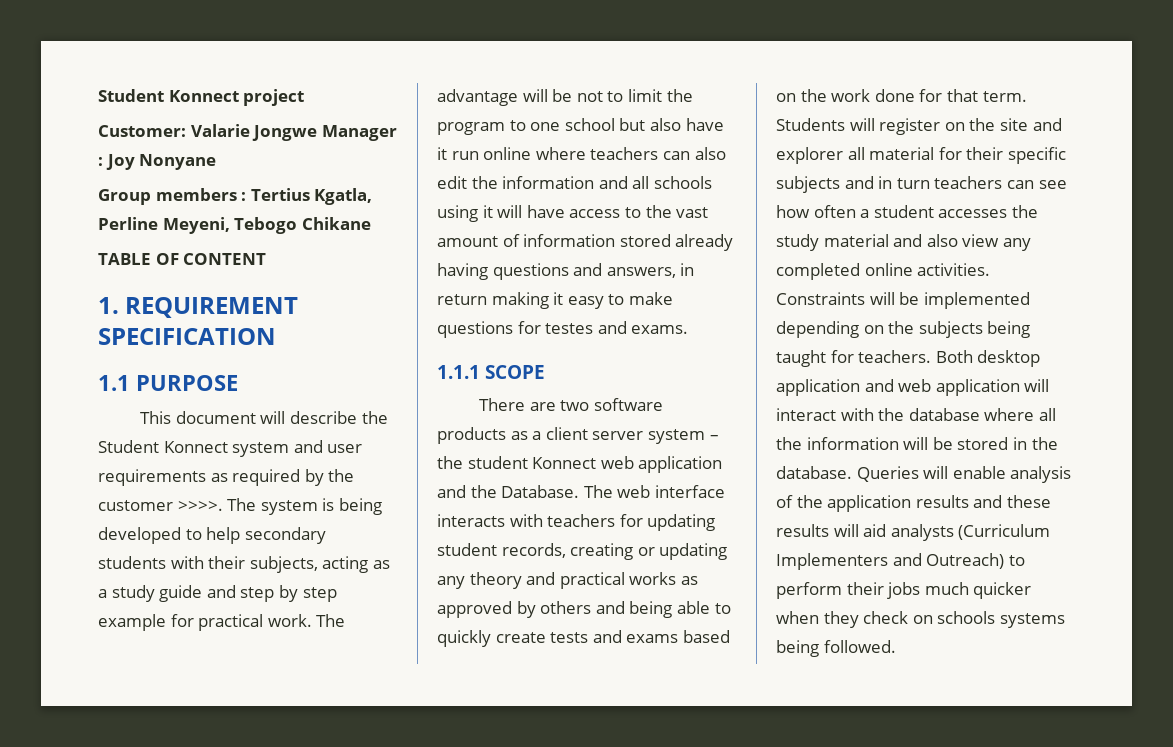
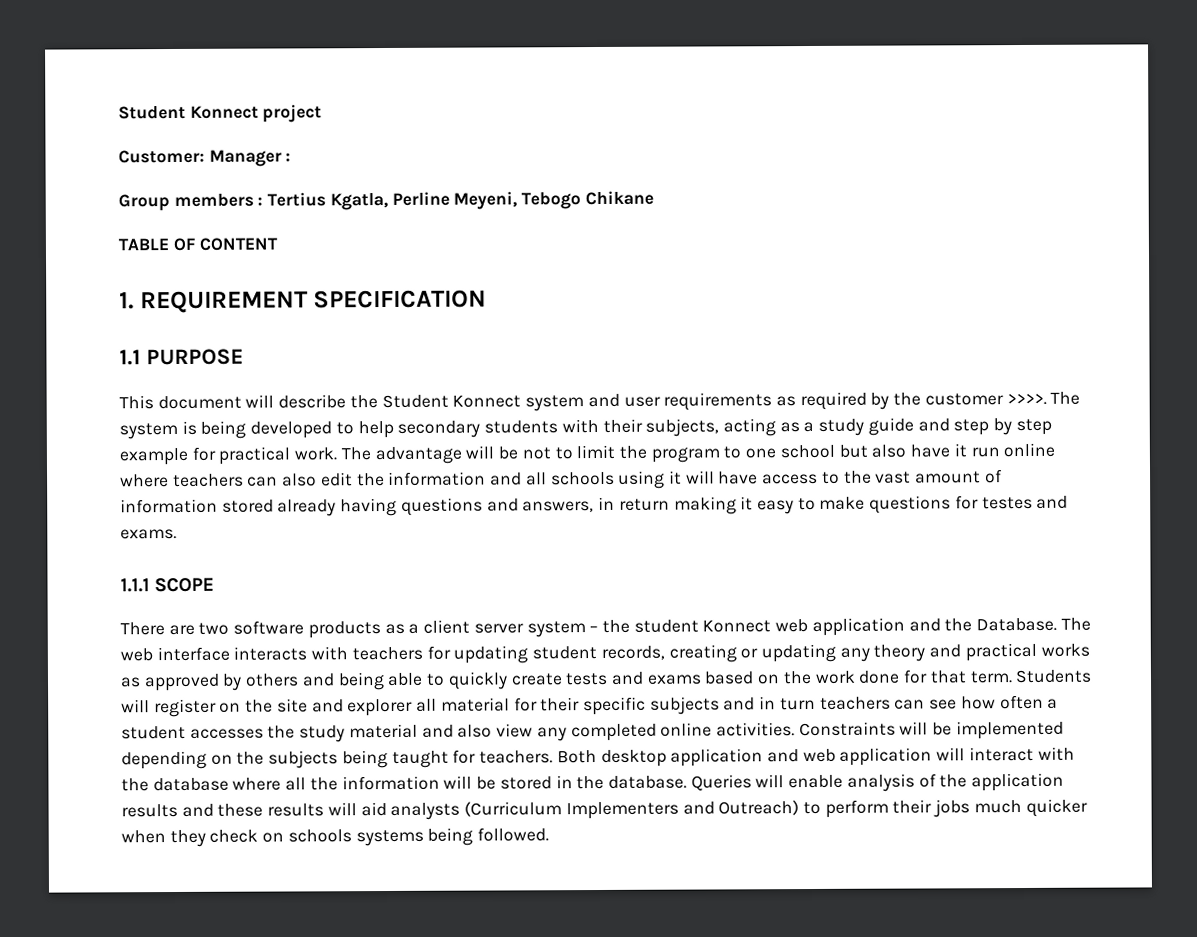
- Customer: Valarie Jongwe Manager : Joy Nonyane
+ Customer: Manager :

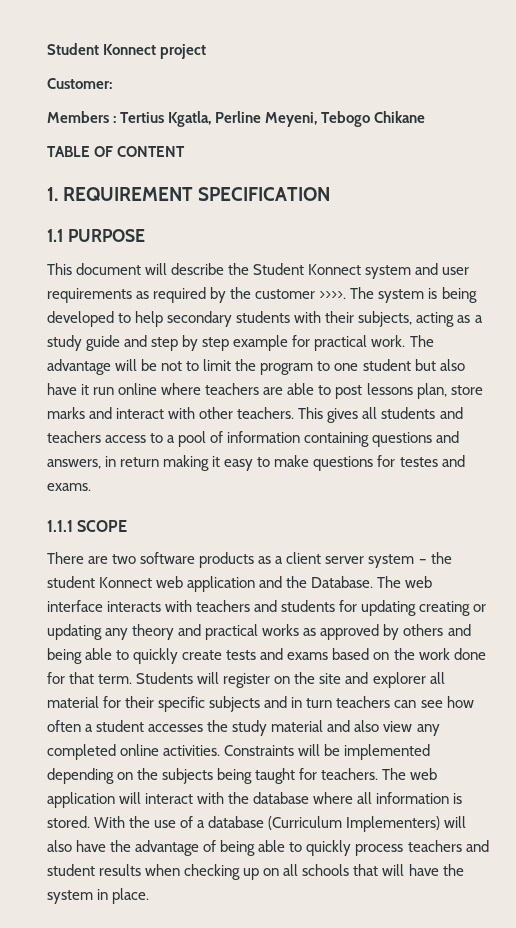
- Customer: Manager :
- Group members : Tertius Kgatla, Perline Meyeni, Tebogo Chikane
+ Customer:
+ Members : Tertius Kgatla, Perline Meyeni, Tebogo Chikane
- The advantage will be not to limit the program to one school but also have it run online where teachers can also edit the information and all schools using it will have access to the vast amount of information stored already having questions and answers, in return making it easy to make questions for testes and exams.
+ The advantage will be not to limit the program to one student but also have it run online where teachers are able to post lessons plan, store marks and interact with other teachers. This gives all students and teachers access to a pool of information containing questions and answers, in return making it easy to make questions for testes and exams.
- The web interface interacts with teachers for updating student records, creating or updating any theory and practical works as approved by others and being able to quickly create tests and exams based on the work done for that term.
+ The web interface interacts with teachers and students for updating creating or updating any theory and practical works as approved by others and being able to quickly create tests and exams based on the work done for that term.
- Both desktop application and web application will interact with the database where all the information will be stored in the database. Queries will enable analysis of the application results and these results will aid analysts (Curriculum Implementers and Outreach) to perform their jobs much quicker when they check on schools systems being followed.
+ The web application will interact with the database where all information is stored. With the use of a database (Curriculum Implementers) will also have the advantage of being able to quickly process teachers and student results when checking up on all schools that will have the system in place.

